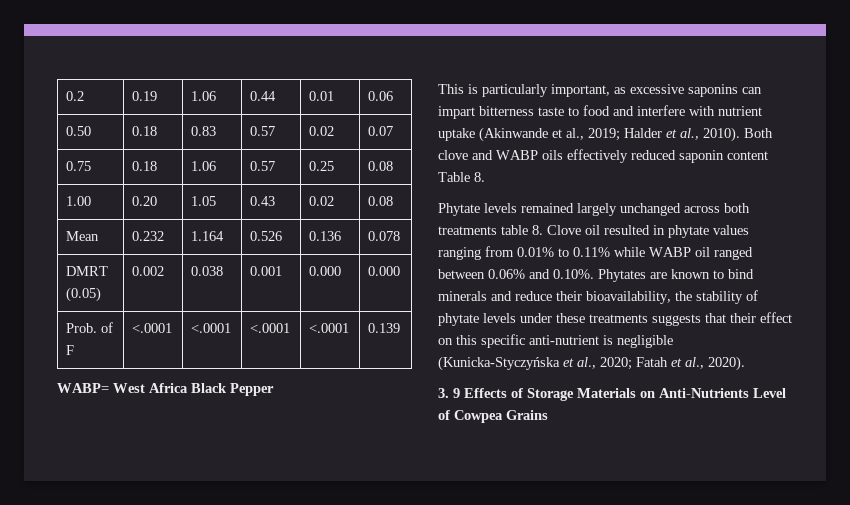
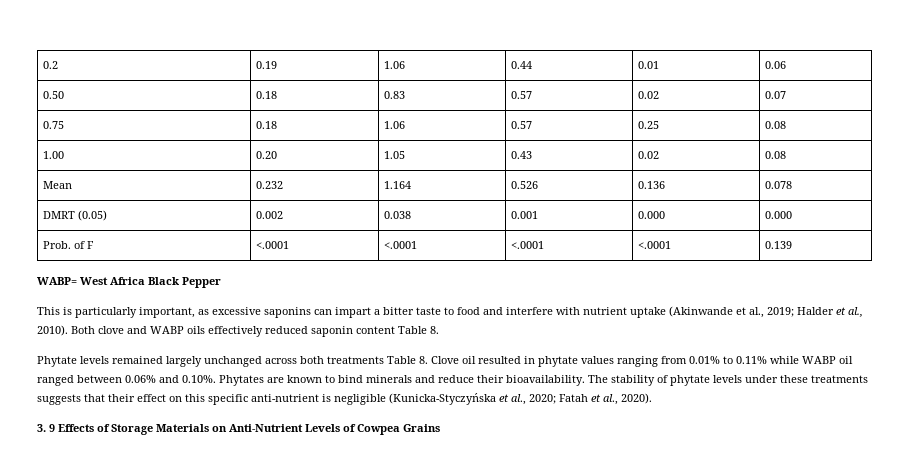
- This is particularly important, as excessive saponins can impart bitterness taste to food and interfere with nutrient uptake (Akinwande et al., 2019; Halder et al., 2010).
+ This is particularly important, as excessive saponins can impart a bitter taste to food and interfere with nutrient uptake (Akinwande et al., 2019; Halder et al., 2010).
- Phytate levels remained largely unchanged across both treatments table 8. Clove oil resulted in phytate values ranging from 0.01% to 0.11% while WABP oil ranged between 0.06% and 0.10%. Phytates are known to bind minerals and reduce their bioavailability, the stability of phytate levels under these treatments suggests that their effect on this specific anti-nutrient is negligible (Kunicka-Styczyńska et al., 2020;
+ Phytate levels remained largely unchanged across both treatments Table 8. Clove oil resulted in phytate values ranging from 0.01% to 0.11% while WABP oil ranged between 0.06% and 0.10%. Phytates are known to bind minerals and reduce their bioavailability. The stability of phytate levels under these treatments suggests that their effect on this specific anti-nutrient is negligible (Kunicka-Styczyńska et al., 2020;
- 3. 9 Effects of Storage Materials on Anti-Nutrients Level of Cowpea Grains
+ 3. 9 Effects of Storage Materials on Anti-Nutrient Levels of Cowpea Grains

